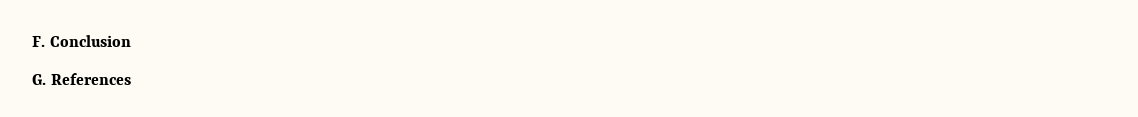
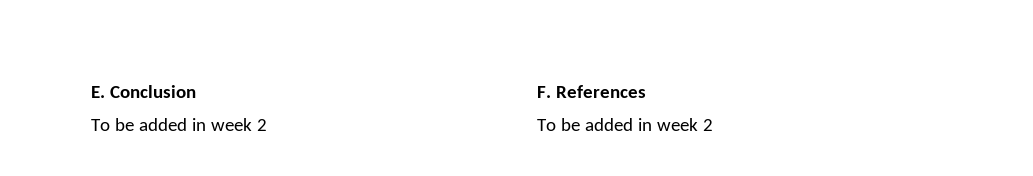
- F. Conclusion
- G. References
+ E. Conclusion
+ To be added in week 2
+ F. References
+ To be added in week 2

